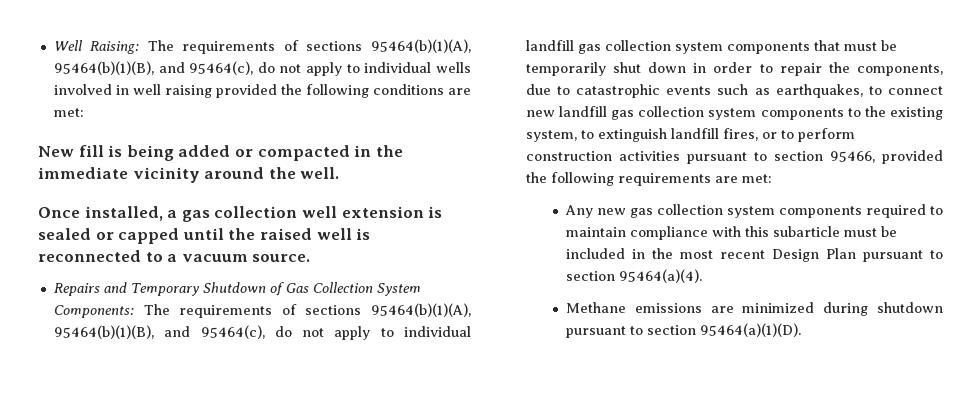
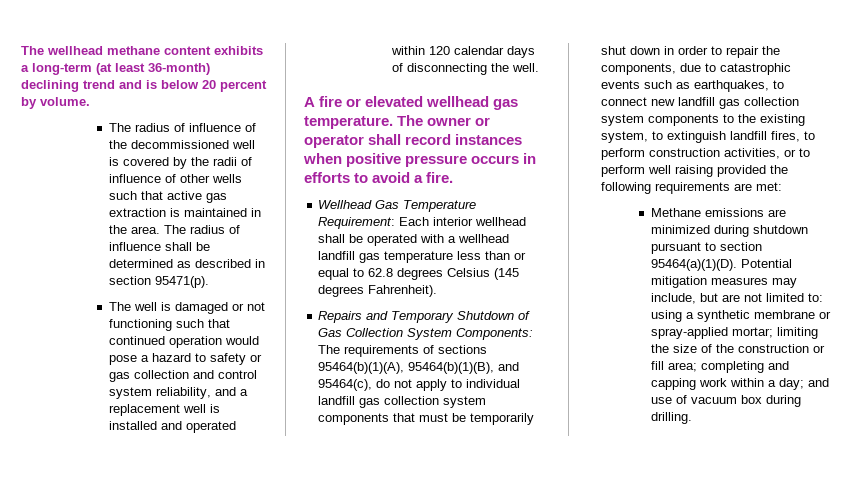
- Well Raising: The requirements of sections 95464(b)(1)(A), 95464(b)(1)(B), and 95464(c), do not apply to individual wells involved in well raising provided the following conditions are met:
- New fill is being added or compacted in the immediate vicinity around the well.
- Once installed, a gas collection well extension is sealed or capped until the raised well is reconnected to a vacuum source.
+ The wellhead methane content exhibits a long-term (at least 36-month) declining trend and is below 20 percent by volume.
+ The radius of influence of the decommissioned well is covered by the radii of influence of other wells such that active gas extraction is maintained in the area. The radius of influence shall be determined as described in section 95471(p).
+ The well is damaged or not functioning such that continued operation would pose a hazard to safety or gas collection and control system reliability, and a replacement well is installed and operated within 120 calendar days of disconnecting the well.
+ A fire or elevated wellhead gas temperature. The owner or operator shall record instances when positive pressure occurs in efforts to avoid a fire.
+ Wellhead Gas Temperature Requirement: Each interior wellhead shall be operated with a wellhead landfill gas temperature less than or equal to 62.8 degrees Celsius (145 degrees Fahrenheit).
- The requirements of sections 95464(b)(1)(A), 95464(b)(1)(B), and 95464(c), do not apply to individual landfill gas collection system components that must be temporarily shut down in order to repair the components, due to catastrophic events such as earthquakes, to connect new landfill gas collection system components to the existing system, to extinguish landfill fires, or to perform construction activities pursuant to section 95466, provided the following requirements are met:
+ The requirements of sections 95464(b)(1)(A), 95464(b)(1)(B), and 95464(c), do not apply to individual landfill gas collection system components that must be temporarily shut down in order to repair the components, due to catastrophic events such as earthquakes, to connect new landfill gas collection system components to the existing system, to extinguish landfill fires, to perform construction activities, or to perform well raising provided the following requirements are met:
- Any new gas collection system components required to maintain compliance with this subarticle must be included in the most recent Design Plan pursuant to section 95464(a)(4).
+ Potential mitigation measures may include, but are not limited to: using a synthetic membrane or spray-applied mortar; limiting the size of the construction or fill area; completing and capping work within a day; and use of vacuum box during drilling.

